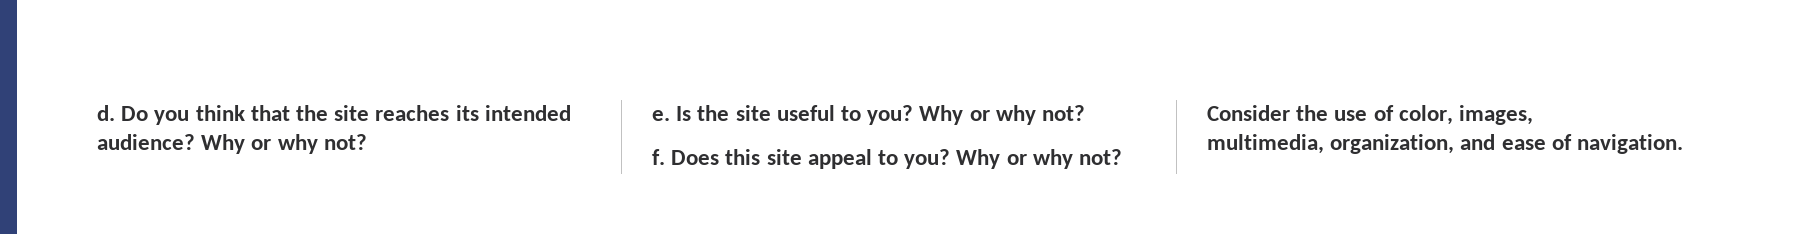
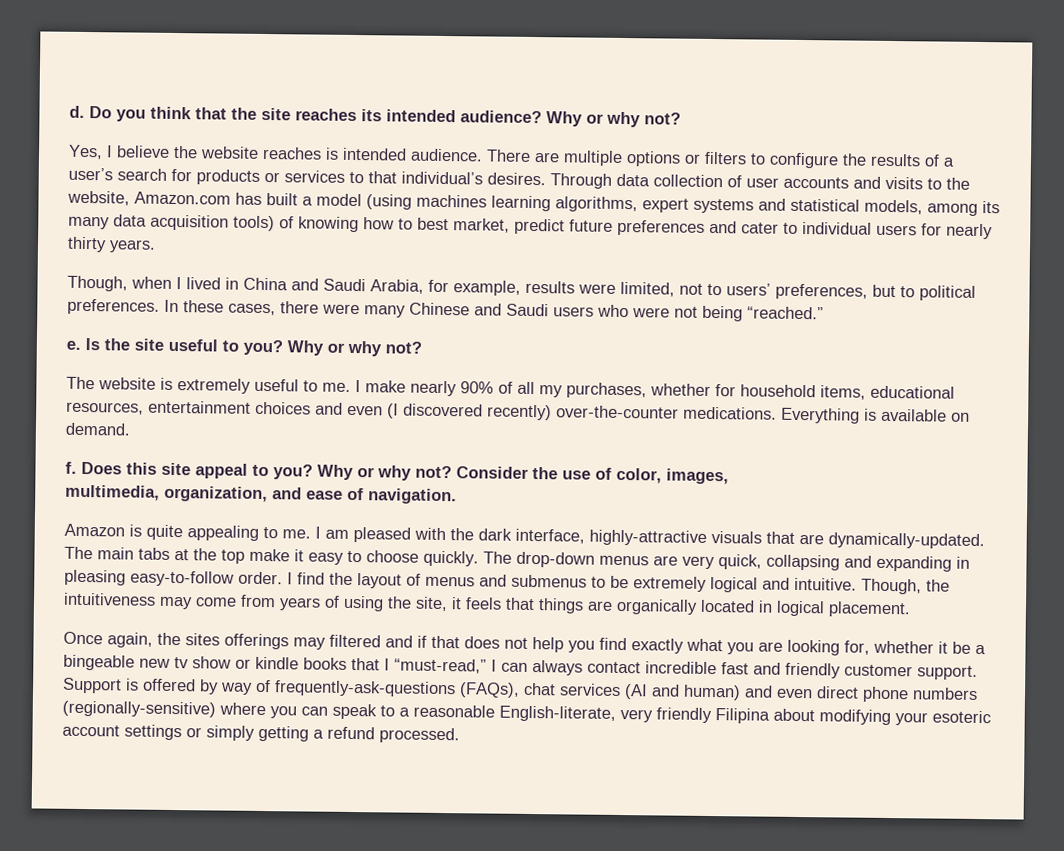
+ Yes, I believe the website reaches is intended audience. There are multiple options or filters to configure the results of a user’s search for products or services to that individual’s desires. Through data collection of user accounts and visits to the website, Amazon.com has built a model (using machines learning algorithms, expert systems and statistical models, among its many data acquisition tools) of knowing how to best market, predict future preferences and cater to individual users for nearly thirty years.
+ Though, when I lived in China and Saudi Arabia, for example, results were limited, not to users’ preferences, but to political preferences. In these cases, there were many Chinese and Saudi users who were not being “reached.”
+ The website is extremely useful to me. I make nearly 90% of all my purchases, whether for household items, educational resources, entertainment choices and even (I discovered recently) over-the-counter medications. Everything is available on demand.
+ Amazon is quite appealing to me. I am pleased with the dark interface, highly-attractive visuals that are dynamically-updated. The main tabs at the top make it easy to choose quickly. The drop-down menus are very quick, collapsing and expanding in pleasing easy-to-follow order. I find the layout of menus and submenus to be extremely logical and intuitive. Though, the intuitiveness may come from years of using the site, it feels that things are organically located in logical placement.
+ Once again, the sites offerings may filtered and if that does not help you find exactly what you are looking for, whether it be a bingeable new tv show or kindle books that I “must-read,” I can always contact incredible fast and friendly customer support. Support is offered by way of frequently-ask-questions (FAQs), chat services (AI and human) and even direct phone numbers (regionally-sensitive) where you can speak to a reasonable English-literate, very friendly Filipina about modifying your esoteric account settings or simply getting a refund processed.

